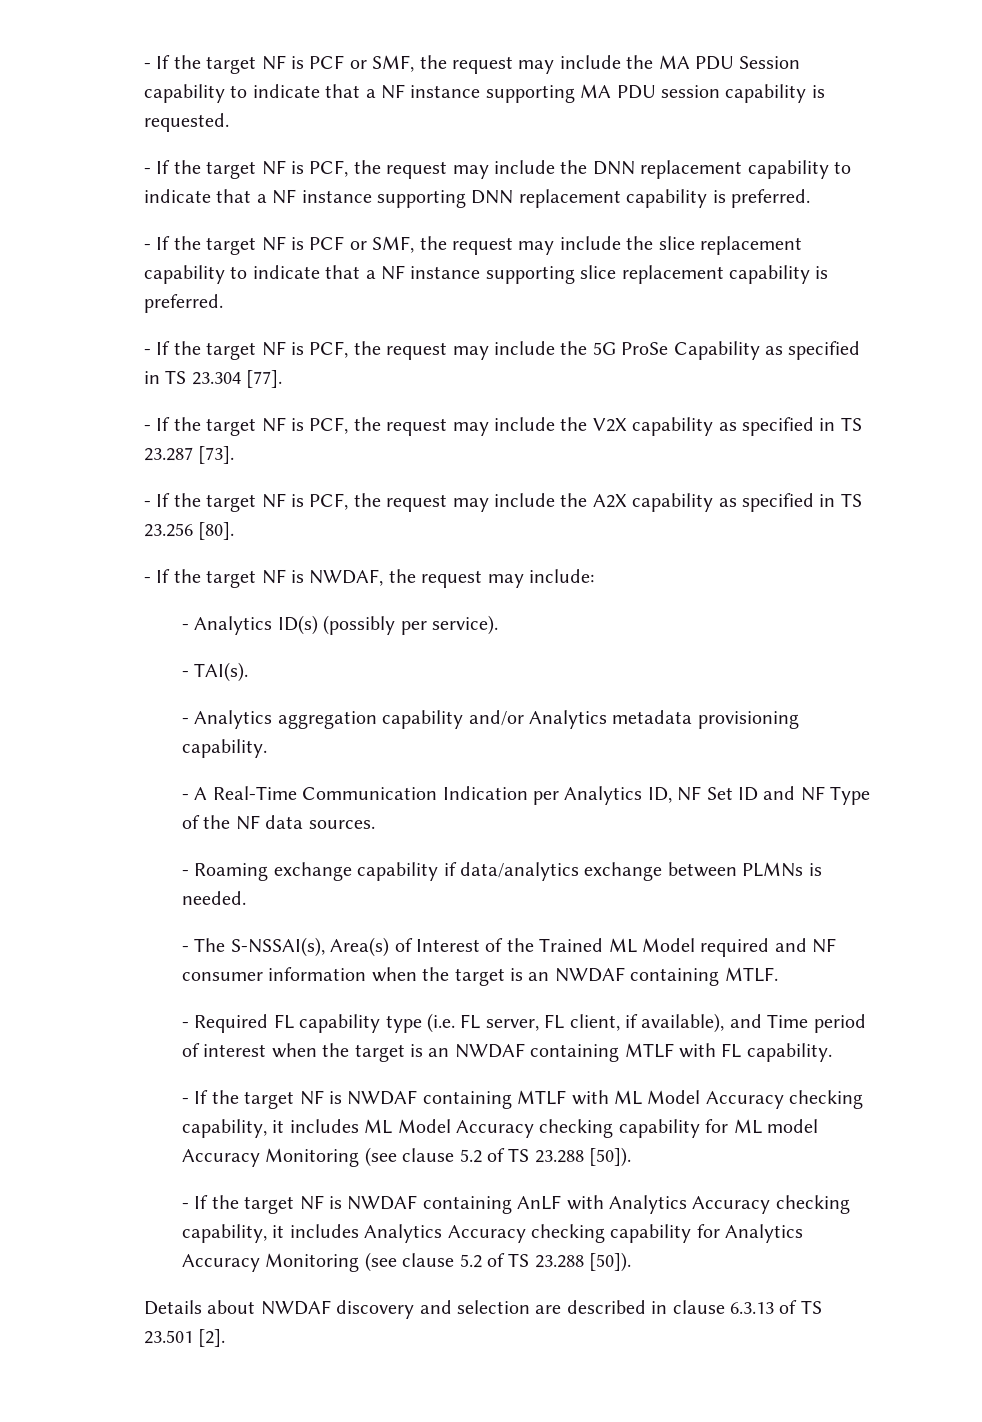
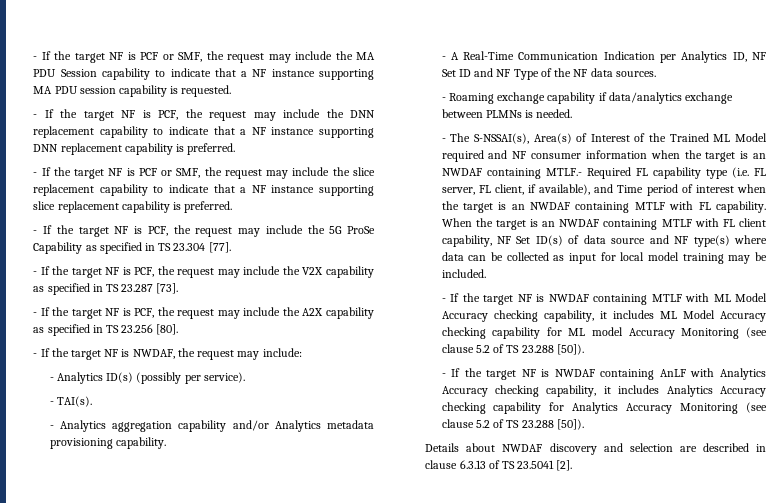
- - The S-NSSAI(s), Area(s) of Interest of the Trained ML Model required and NF consumer information when the target is an NWDAF containing MTLF.
- - Required FL capability type (i.e. FL server, FL client, if available), and Time period of interest when the target is an NWDAF containing MTLF with FL capability.
+ - The S-NSSAI(s), Area(s) of Interest of the Trained ML Model required and NF consumer information when the target is an NWDAF containing MTLF.- Required FL capability type (i.e. FL server, FL client, if available), and Time period of interest when the target is an NWDAF containing MTLF with FL capability. When the target is an NWDAF containing MTLF with FL client capability, NF Set ID(s) of data source and NF type(s) where data can be collected as input for local model training may be included.
- Details about NWDAF discovery and selection are described in clause 6.3.13 of TS 23.501 [2].
+ Details about NWDAF discovery and selection are described in clause 6.3.13 of TS 23.5041 [2].

